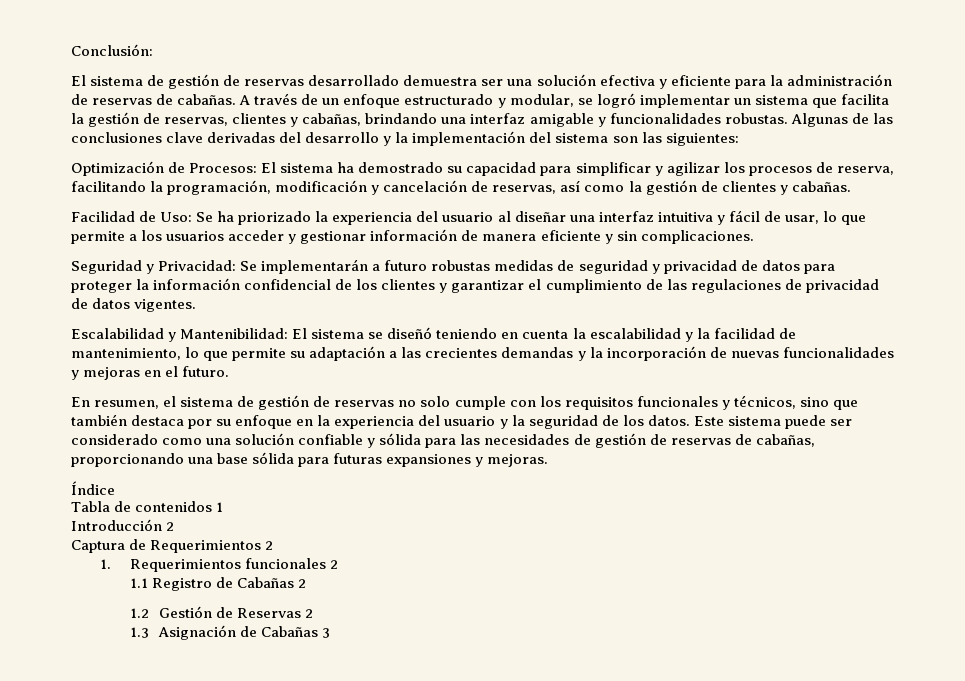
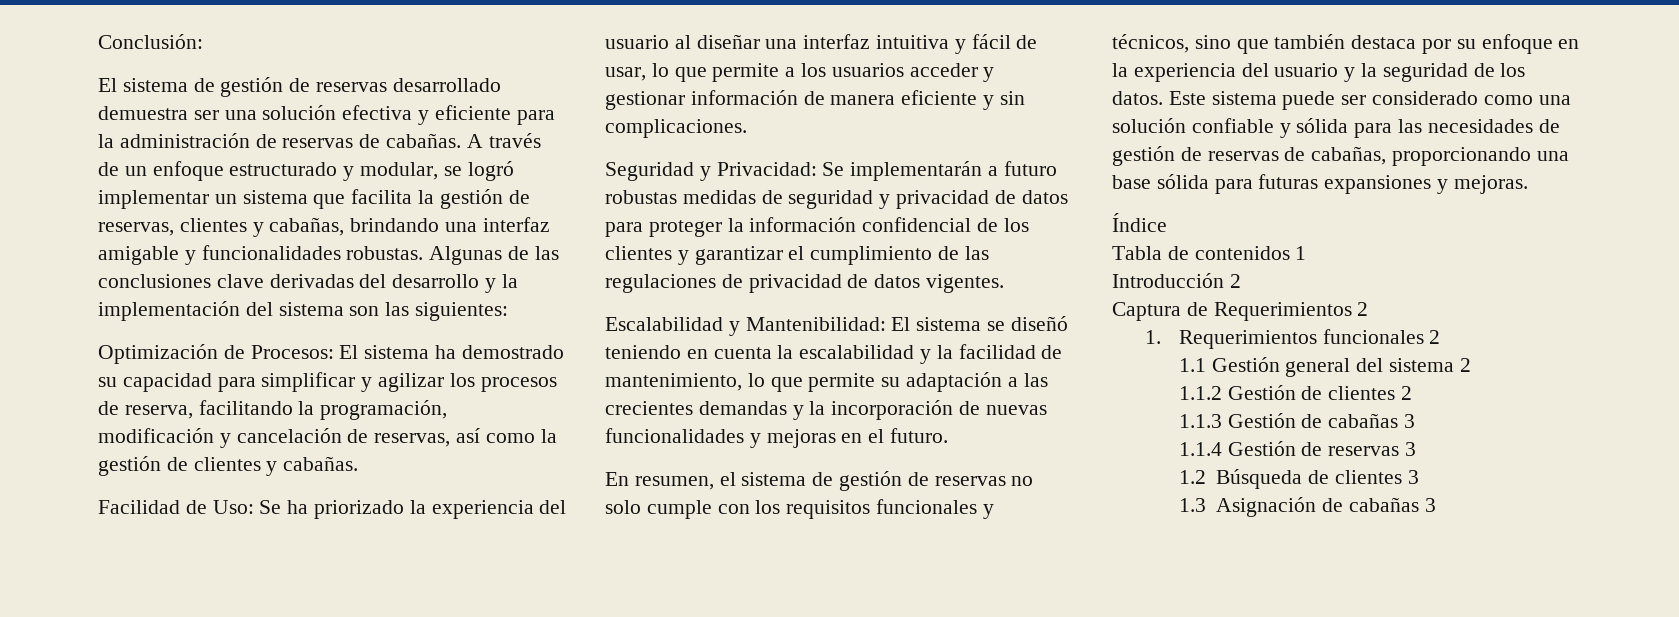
- 1.1 Registro de Cabañas 2
- 1.2 Gestión de Reservas 2
+ 1.1 Gestión general del sistema 2
+ 1.1.2 Gestión de clientes 2
+ 1.1.3 Gestión de cabañas 3
+ 1.1.4 Gestión de reservas 3
+ 1.2 Búsqueda de clientes 3
- 1.3 Asignación de Cabañas 3
+ 1.3 Asignación de cabañas 3

